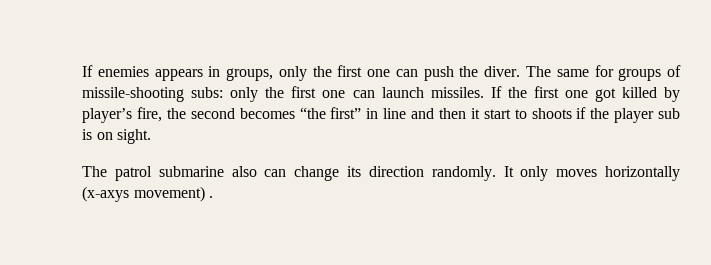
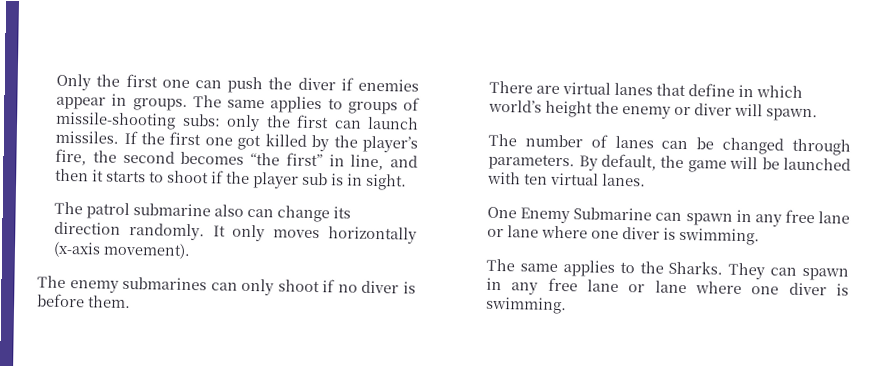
- If enemies appears in groups, only the first one can push the diver. The same for groups of missile-shooting subs: only the first one can launch missiles.
+ Only the first one can push the diver if enemies appear in groups. The same applies to groups of missile-shooting subs: only the first can launch missiles.
- If the first one got killed by player’s fire, the second becomes “the first” in line and then it start to shoots if the player sub is on sight.
+ If the first one got killed by the player’s fire, the second becomes “the first” in line, and then it starts to shoot if the player sub is in sight.
- It only moves horizontally (x-axys movement) .
+ It only moves horizontally (x-axis movement).
+ The enemy submarines can only shoot if no diver is before them.
+ There are virtual lanes that define in which world’s height the enemy or diver will spawn.
+ The number of lanes can be changed through parameters. By default, the game will be launched with ten virtual lanes.
+ One Enemy Submarine can spawn in any free lane or lane where one diver is swimming.
+ The same applies to the Sharks. They can spawn in any free lane or lane where one diver is swimming.

